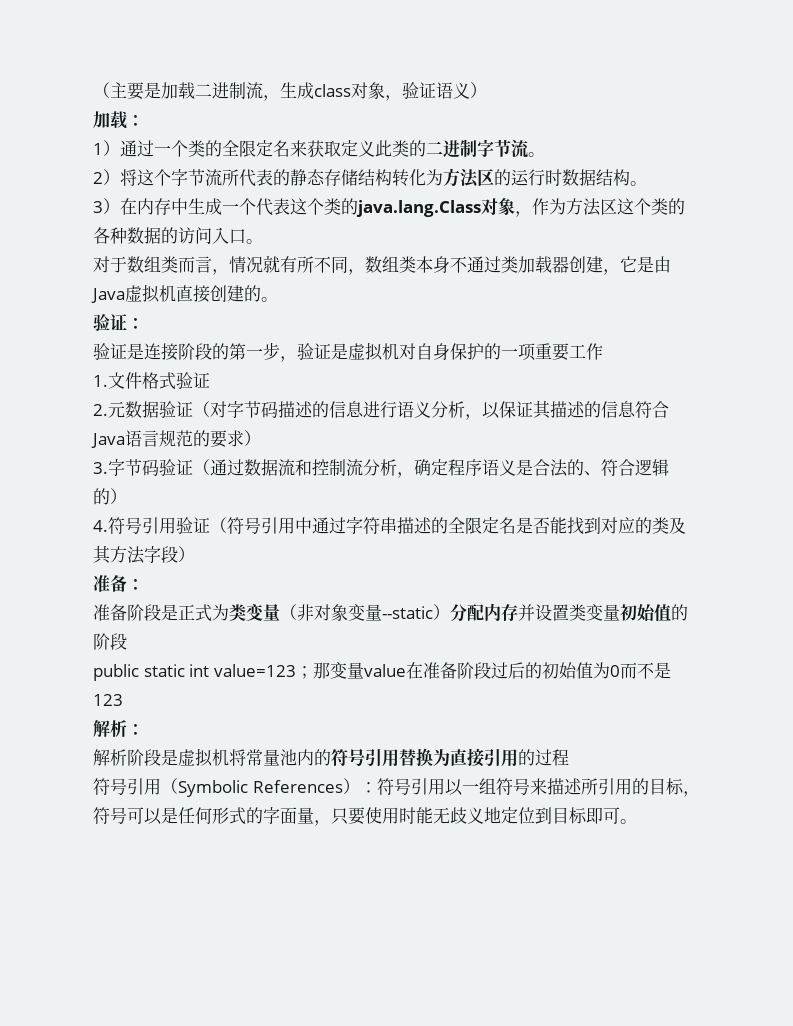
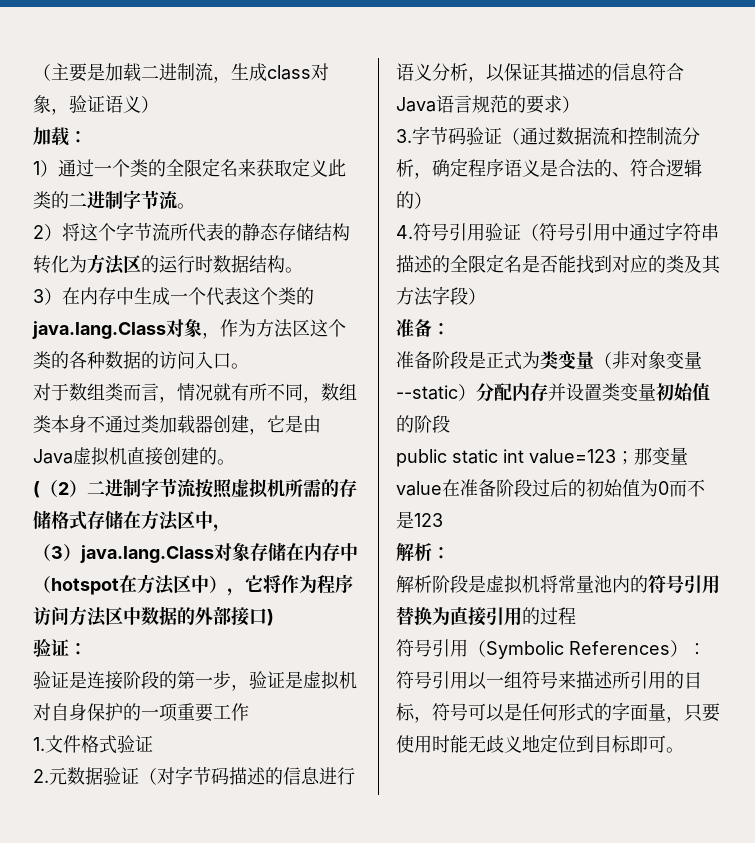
+ (（2）二进制字节流按照虚拟机所需的存储格式存储在方法区中，
+ （3）java.lang.Class对象存储在内存中（hotspot在方法区中），它将作为程序访问方法区中数据的外部接口)

